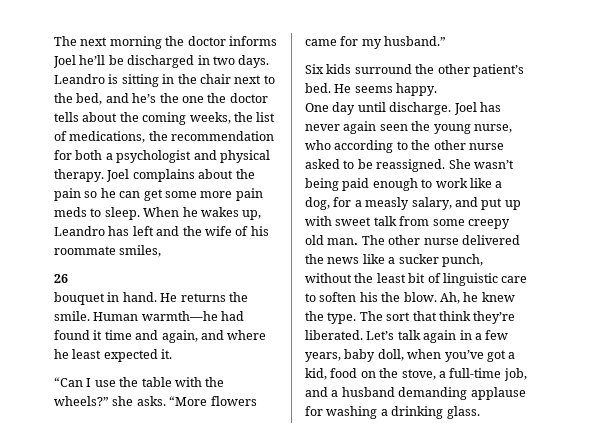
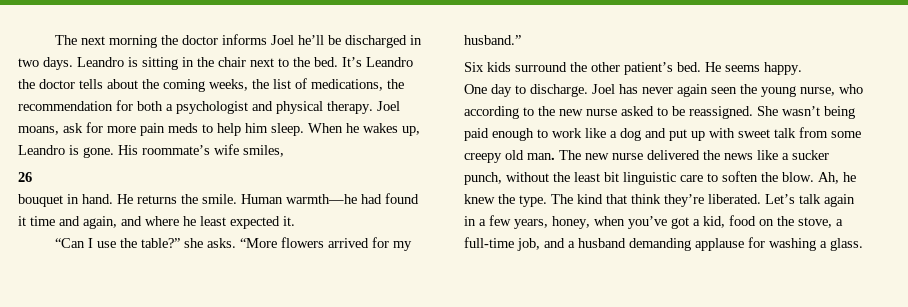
- Leandro is sitting in the chair next to the bed, and he’s the one the doctor tells about the coming weeks, the list of medications, the recommendation for both a psychologist and physical therapy.
+ Leandro is sitting in the chair next to the bed. It’s Leandro the doctor tells about the coming weeks, the list of medications, the recommendation for both a psychologist and physical therapy.
- Joel complains about the pain so he can get some more pain meds to sleep.
+ Joel moans, ask for more pain meds to help him sleep.
- When he wakes up, Leandro has left and the wife of his roommate smiles,
+ When he wakes up, Leandro is gone. His roommate’s wife smiles,
- “Can I use the table with the wheels?” she asks.
+ “Can I use the table?” she asks.
- “More flowers came for my husband.”
+ “More flowers arrived for my husband.”
- One day until discharge.
+ One day to discharge.
- Joel has never again seen the young nurse, who according to the other nurse asked to be reassigned.
+ Joel has never again seen the young nurse, who according to the new nurse asked to be reassigned.
- She wasn’t being paid enough to work like a dog, for a measly salary, and put up with sweet talk from some creepy old man.
+ She wasn’t being paid enough to work like a dog and put up with sweet talk from some creepy old man.
- The other nurse delivered the news like a sucker punch, without the least bit of linguistic care to soften his the blow.
+ The new nurse delivered the news like a sucker punch, without the least bit linguistic care to soften the blow.
- The sort that think they’re liberated.
+ The kind that think they’re liberated.
- Let’s talk again in a few years, baby doll, when you’ve got a kid, food on the stove, a full-time job, and a husband demanding applause for washing a drinking glass.
+ Let’s talk again in a few years, honey, when you’ve got a kid, food on the stove, a full-time job, and a husband demanding applause for washing a glass.

